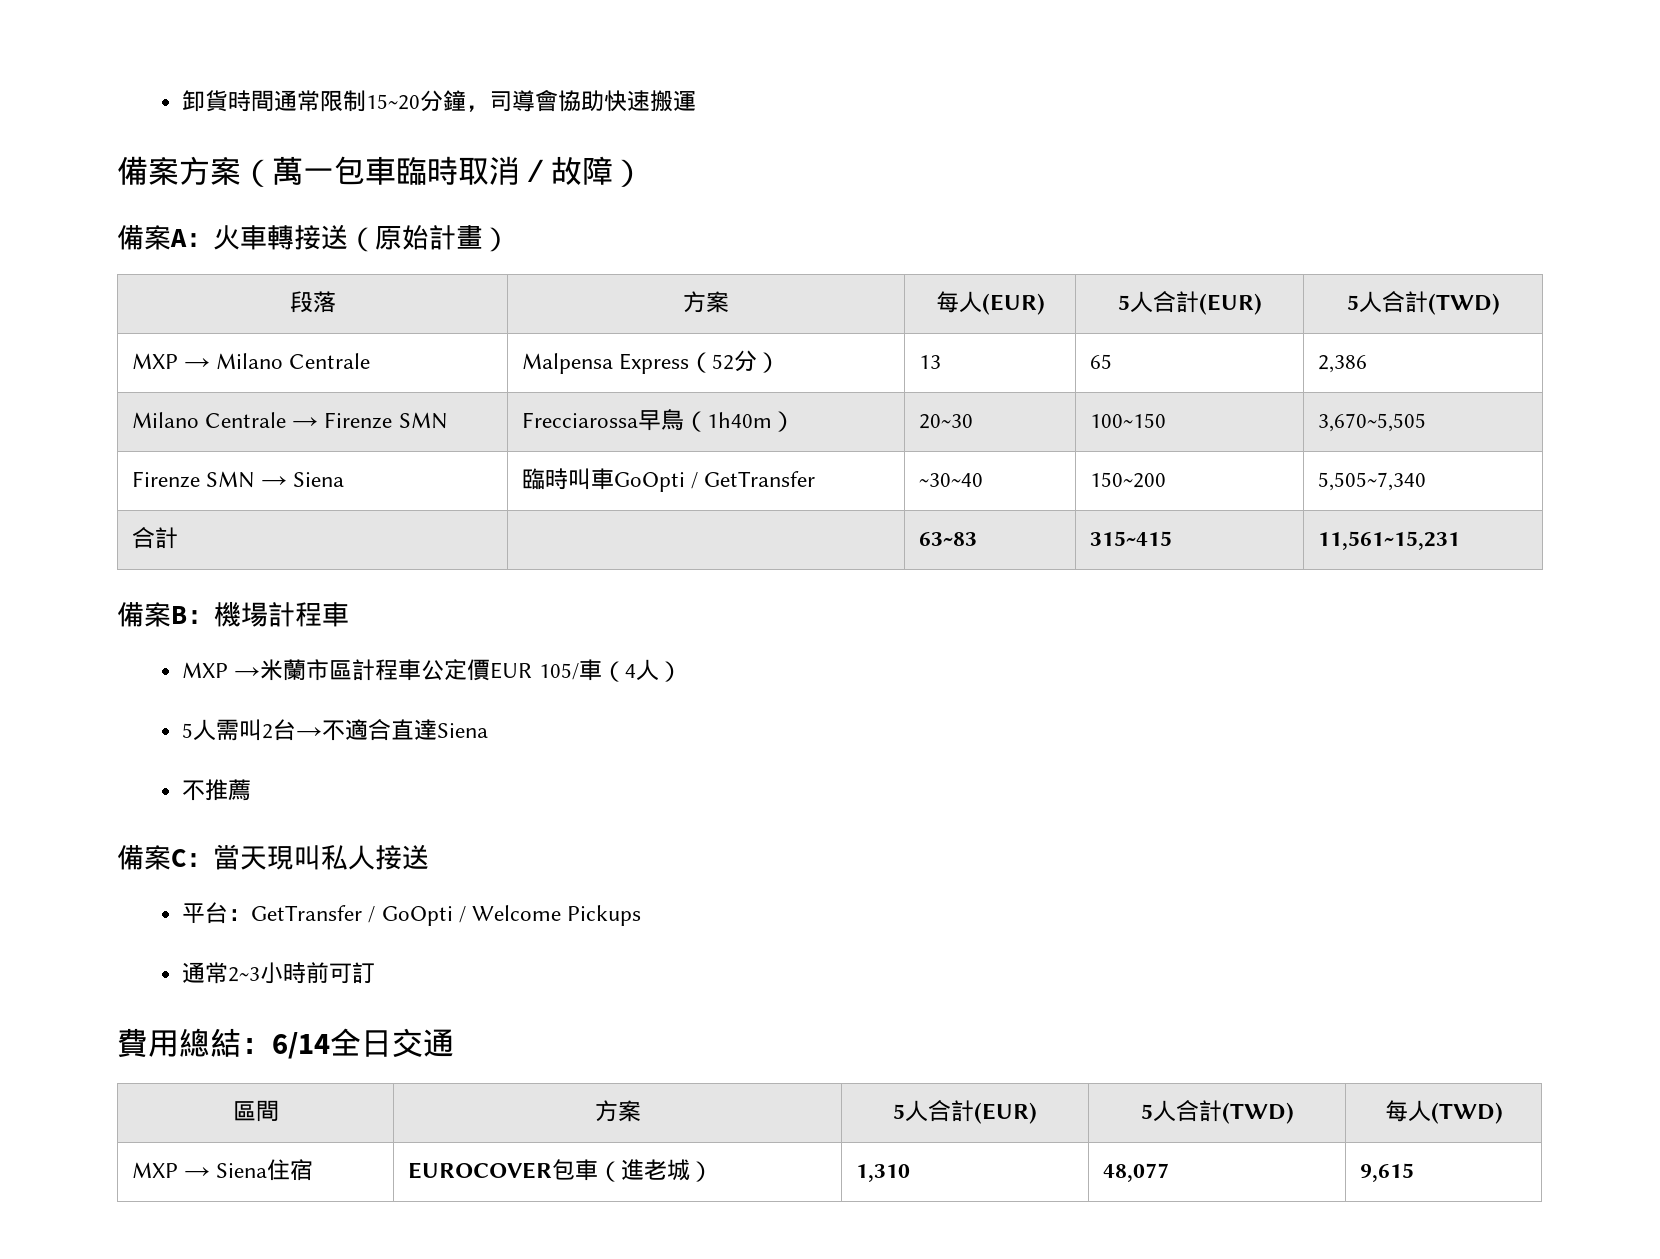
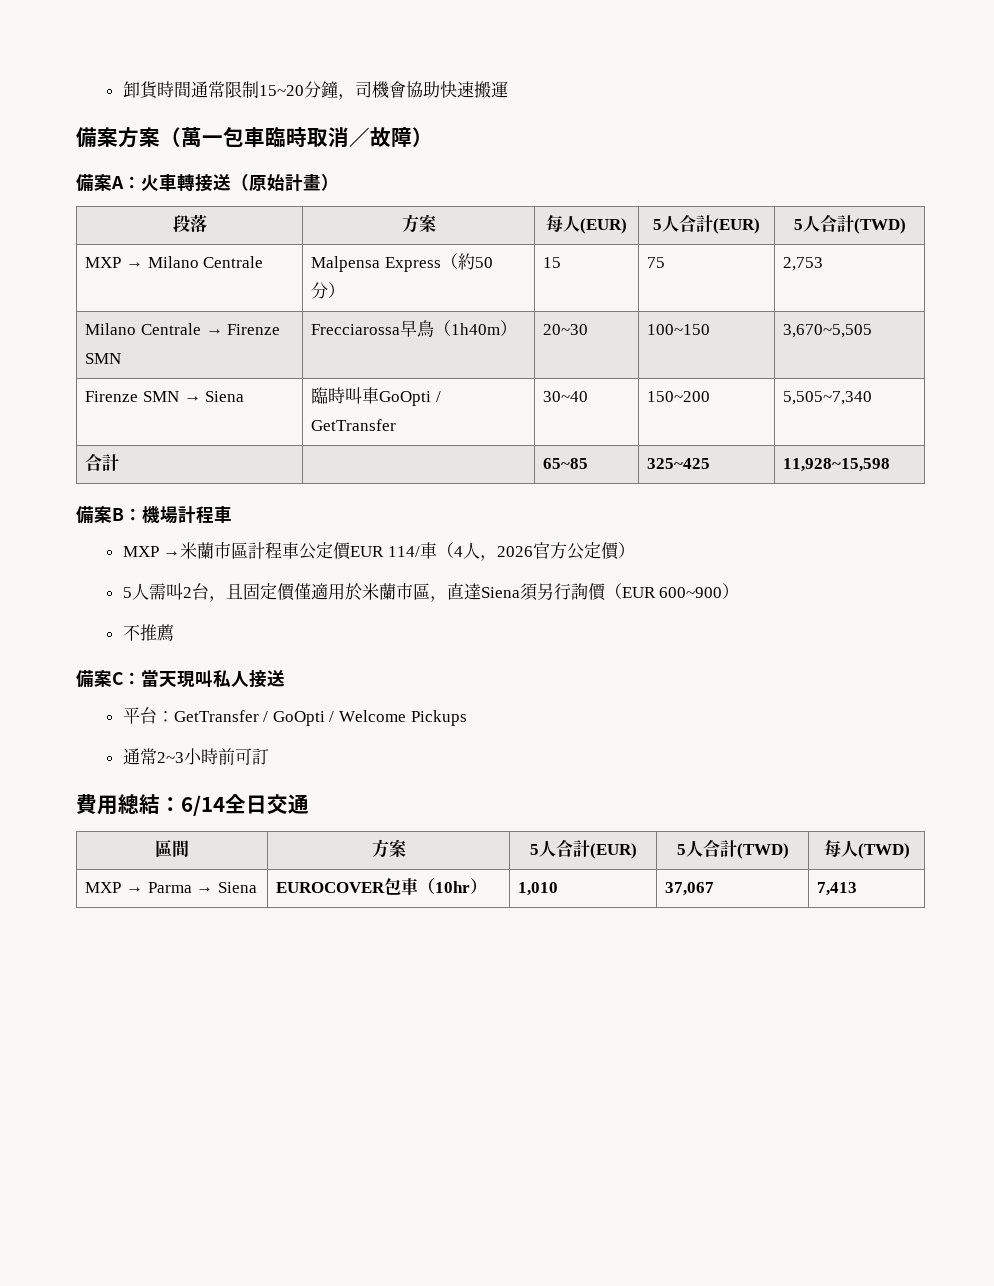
- 卸貨時間通常限制15~20分鐘，司導會協助快速搬運
+ 卸貨時間通常限制15~20分鐘，司機會協助快速搬運
- MXP → Milano Centrale | Malpensa Express（52分） | 13 | 65 | 2,386
+ MXP → Milano Centrale | Malpensa Express（約50分） | 15 | 75 | 2,753
- Firenze SMN → Siena | 臨時叫車GoOpti / GetTransfer | ~30~40 | 150~200 | 5,505~7,340
+ Firenze SMN → Siena | 臨時叫車GoOpti / GetTransfer | 30~40 | 150~200 | 5,505~7,340
- 合計 | | 63~83 | 315~415 | 11,561~15,231
+ 合計 | | 65~85 | 325~425 | 11,928~15,598
- MXP →米蘭市區計程車公定價EUR 105/車（4人）
+ MXP →米蘭市區計程車公定價EUR 114/車（4人，2026官方公定價）
- 5人需叫2台→不適合直達Siena
+ 5人需叫2台，且固定價僅適用於米蘭市區，直達Siena須另行詢價（EUR 600~900）
- MXP → Siena住宿 | EUROCOVER包車（進老城） | 1,310 | 48,077 | 9,615
+ MXP → Parma → Siena | EUROCOVER包車（10hr） | 1,010 | 37,067 | 7,413

